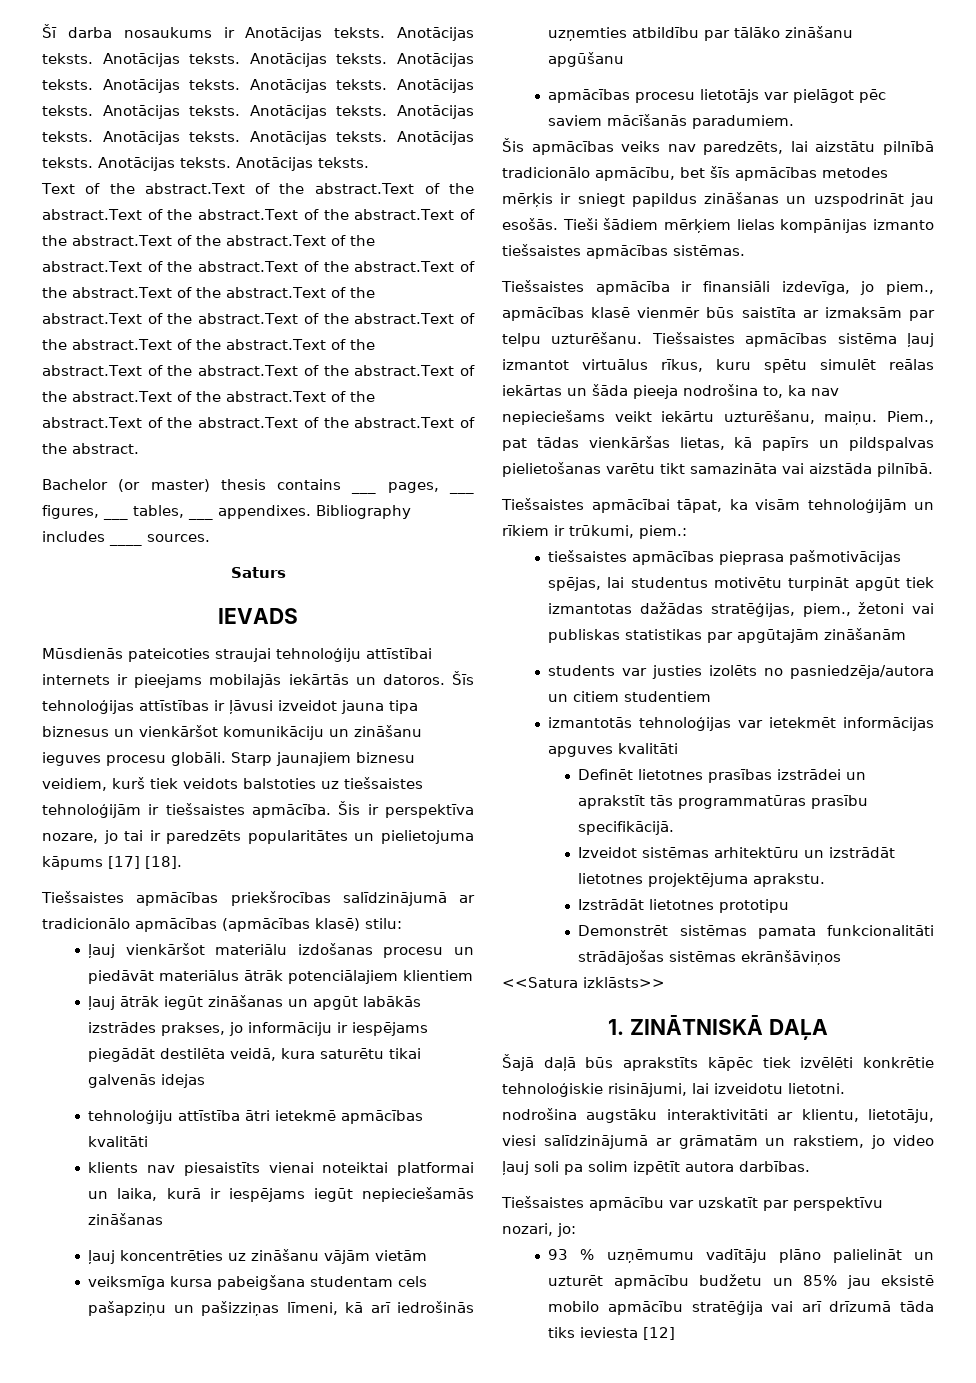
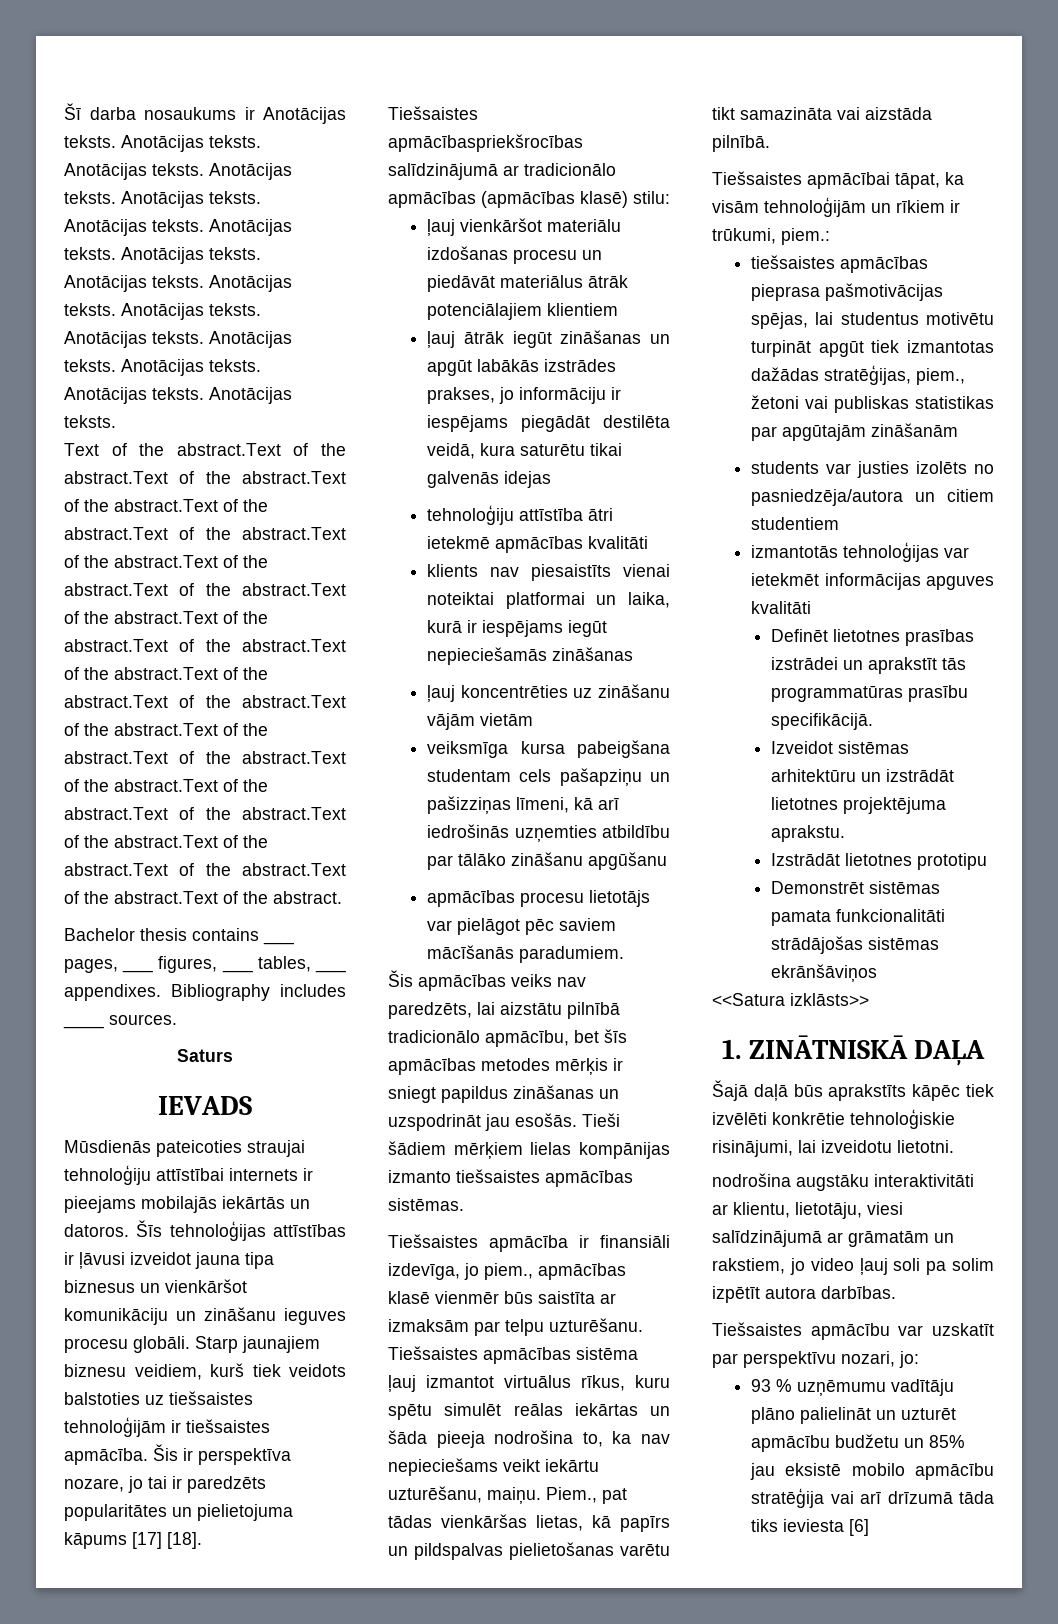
- Bachelor (or master) thesis contains ___ pages, ___ figures, ___ tables, ___ appendixes.
+ Bachelor thesis contains ___ pages, ___ figures, ___ tables, ___ appendixes.
- Tiešsaistes apmācības priekšrocības salīdzinājumā ar tradicionālo apmācības (apmācības klasē) stilu:
+ Tiešsaistes apmācībaspriekšrocības salīdzinājumā ar tradicionālo apmācības (apmācības klasē) stilu:
- 93 % uzņēmumu vadītāju plāno palielināt un uzturēt apmācību budžetu un 85% jau eksistē mobilo apmācību stratēģija vai arī drīzumā tāda tiks ieviesta [12]
+ 93 % uzņēmumu vadītāju plāno palielināt un uzturēt apmācību budžetu un 85% jau eksistē mobilo apmācību stratēģija vai arī drīzumā tāda tiks ieviesta [6]

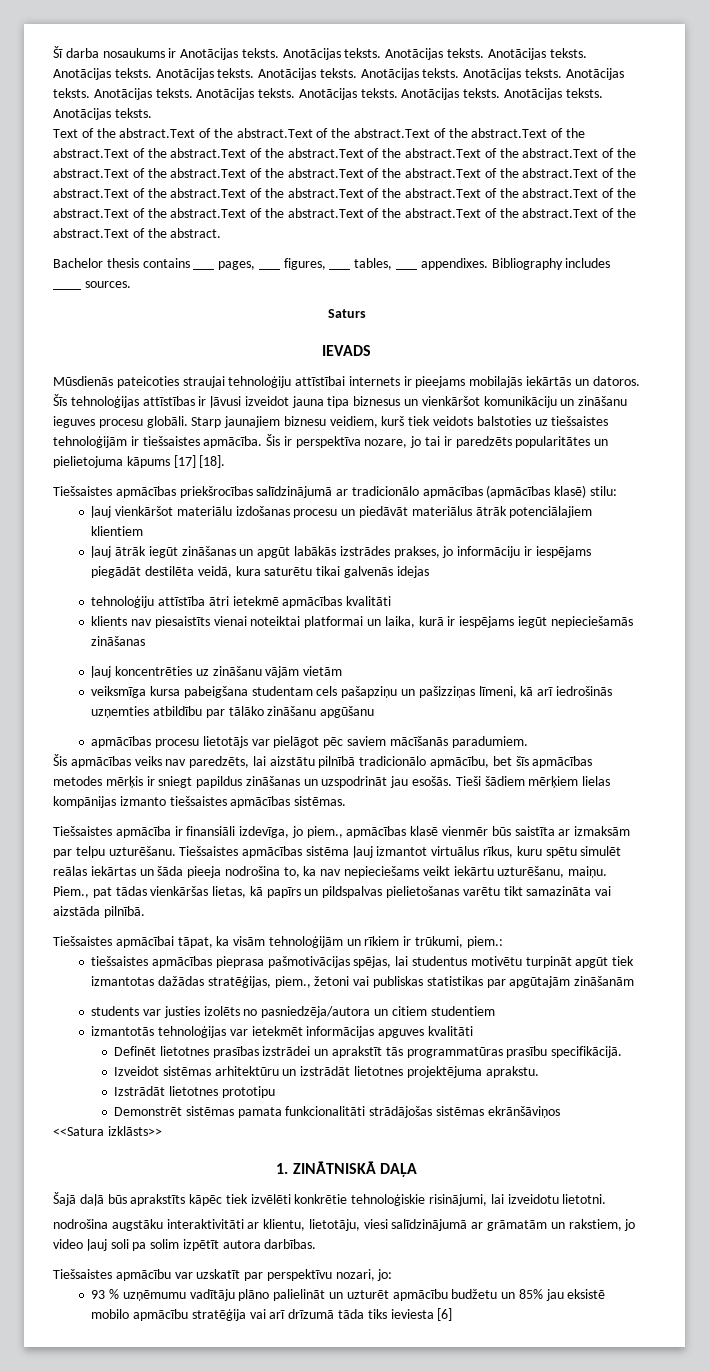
- Tiešsaistes apmācībaspriekšrocības salīdzinājumā ar tradicionālo apmācības (apmācības klasē) stilu:
+ Tiešsaistes apmācības priekšrocības salīdzinājumā ar tradicionālo apmācības (apmācības klasē) stilu:

